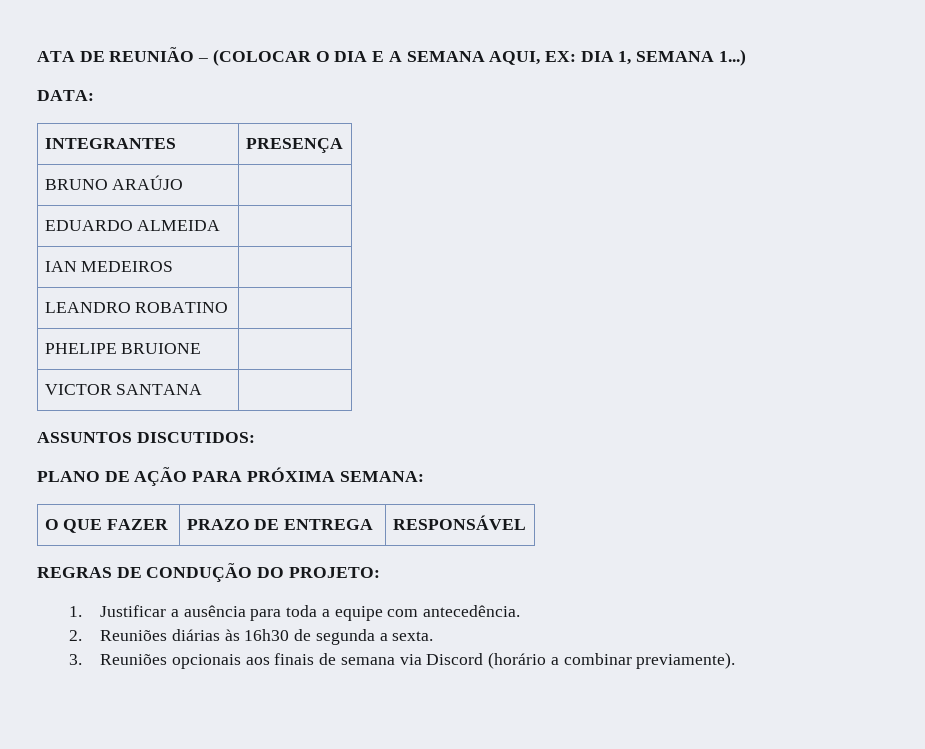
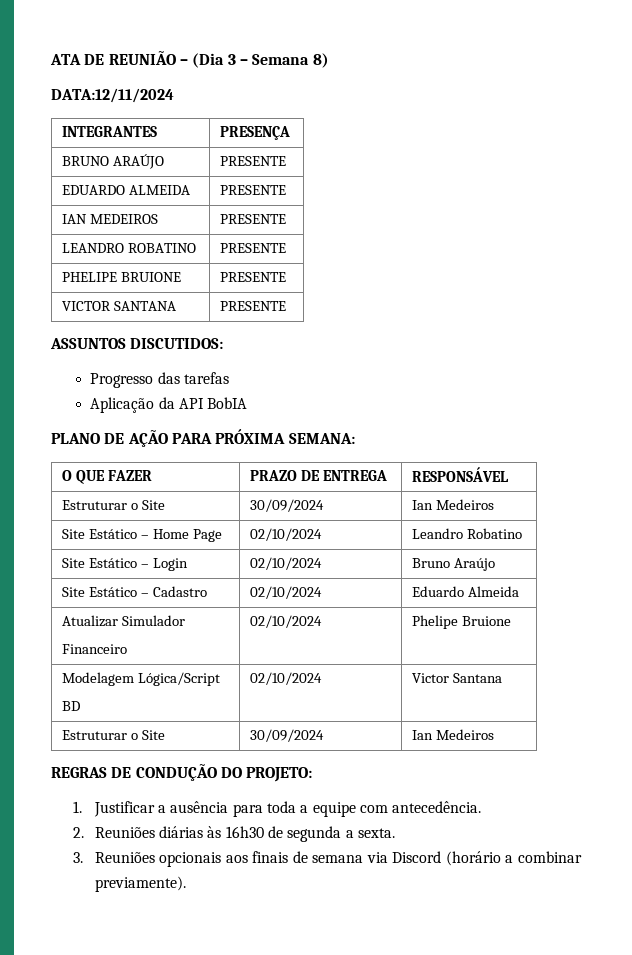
- ATA DE REUNIÃO – (COLOCAR O DIA E A SEMANA AQUI, EX: DIA 1, SEMANA 1...)
- DATA:
+ ATA DE REUNIÃO – (Dia 3 – Semana 8)
+ DATA:12/11/2024
- BRUNO ARAÚJO |
+ BRUNO ARAÚJO | PRESENTE
- EDUARDO ALMEIDA |
+ EDUARDO ALMEIDA | PRESENTE
- IAN MEDEIROS |
+ IAN MEDEIROS | PRESENTE
- LEANDRO ROBATINO |
+ LEANDRO ROBATINO | PRESENTE
- PHELIPE BRUIONE |
+ PHELIPE BRUIONE | PRESENTE
- VICTOR SANTANA |
+ VICTOR SANTANA | PRESENTE
+ Progresso das tarefas
+ Aplicação da API BobIA
  O QUE FAZER | PRAZO DE ENTREGA | RESPONSÁVEL
+ Estruturar o Site | 30/09/2024 | Ian Medeiros
+ Site Estático – Home Page | 02/10/2024 | Leandro Robatino
+ Site Estático – Login | 02/10/2024 | Bruno Araújo
+ Site Estático – Cadastro | 02/10/2024 | Eduardo Almeida
+ Atualizar Simulador
+ Financeiro | 02/10/2024 | Phelipe Bruione
+ Modelagem Lógica/Script
+ BD | 02/10/2024 | Victor Santana
+ Estruturar o Site | 30/09/2024 | Ian Medeiros

